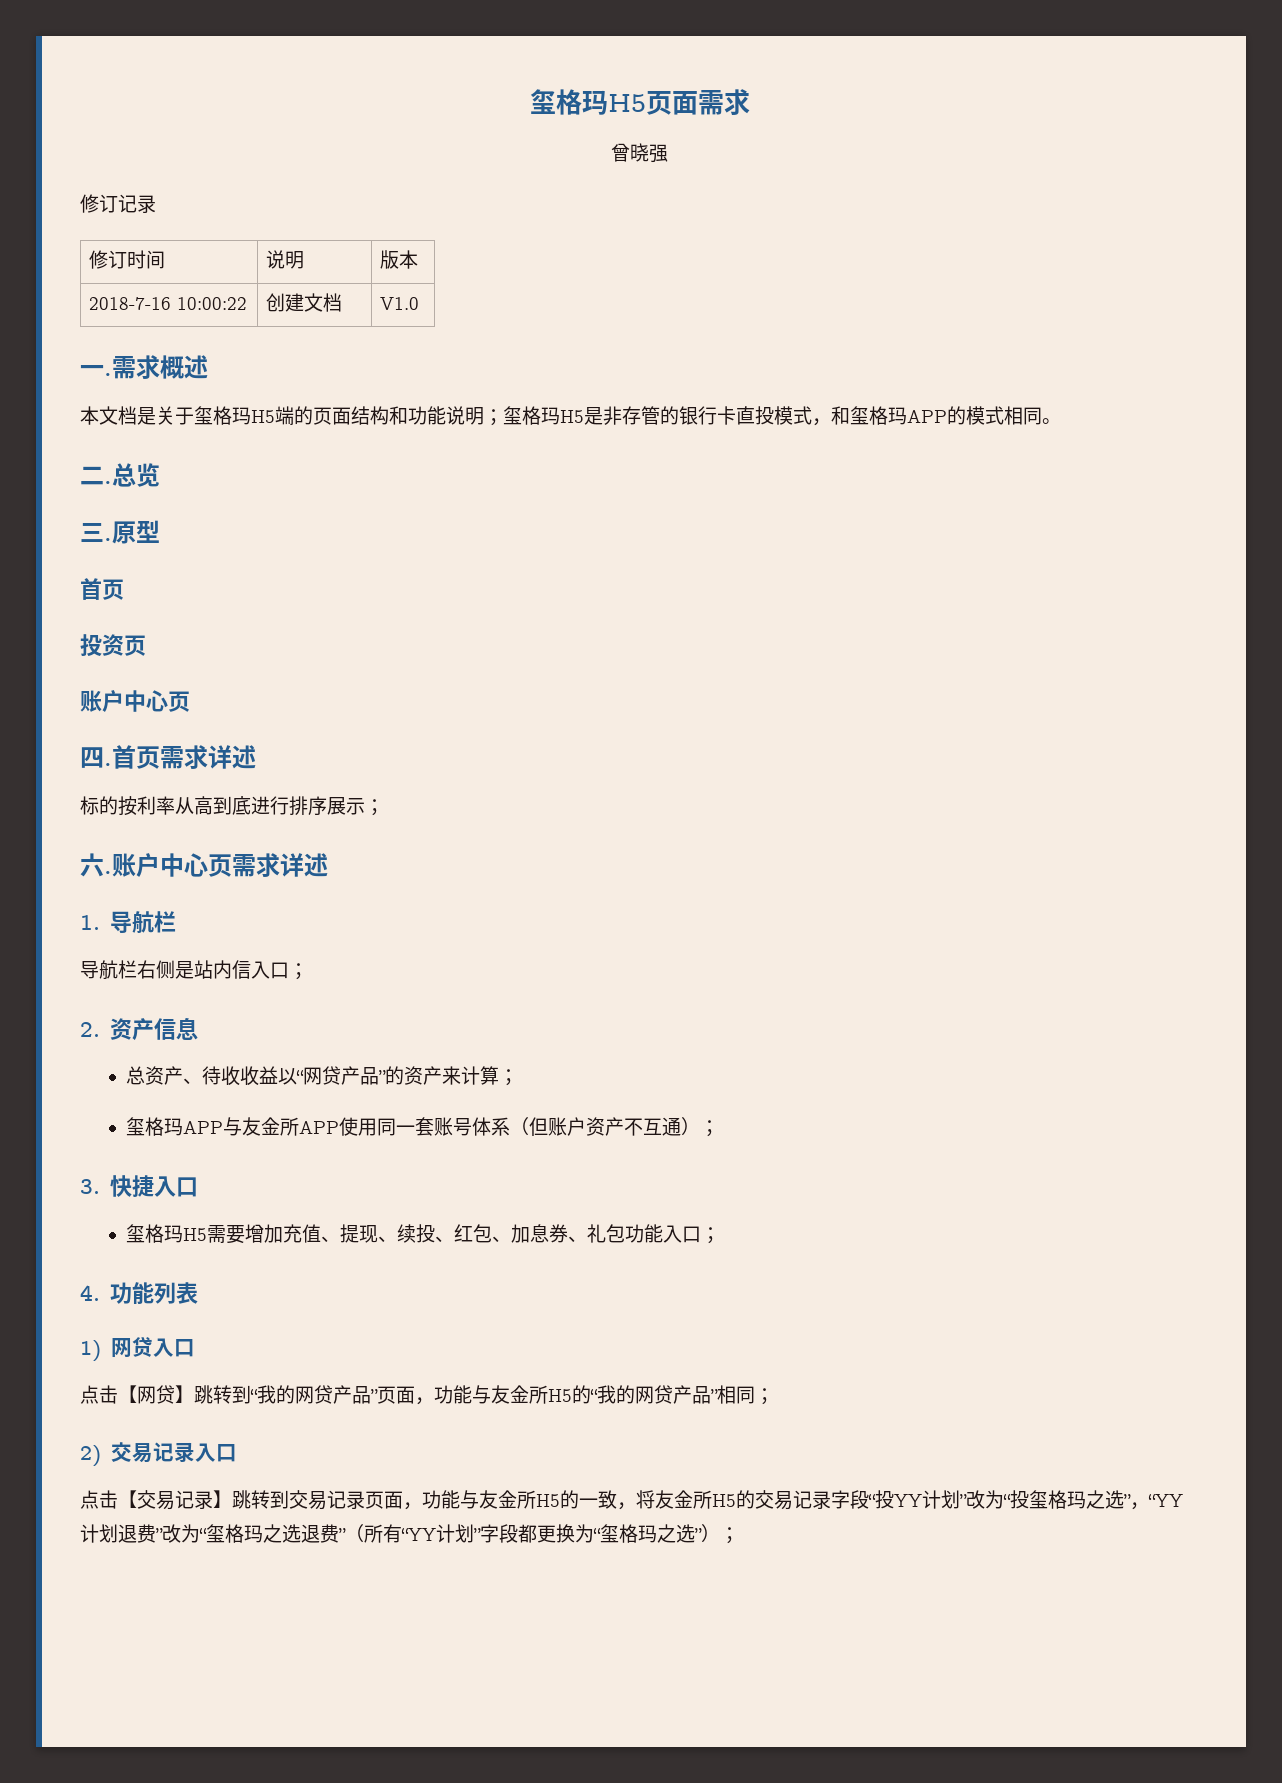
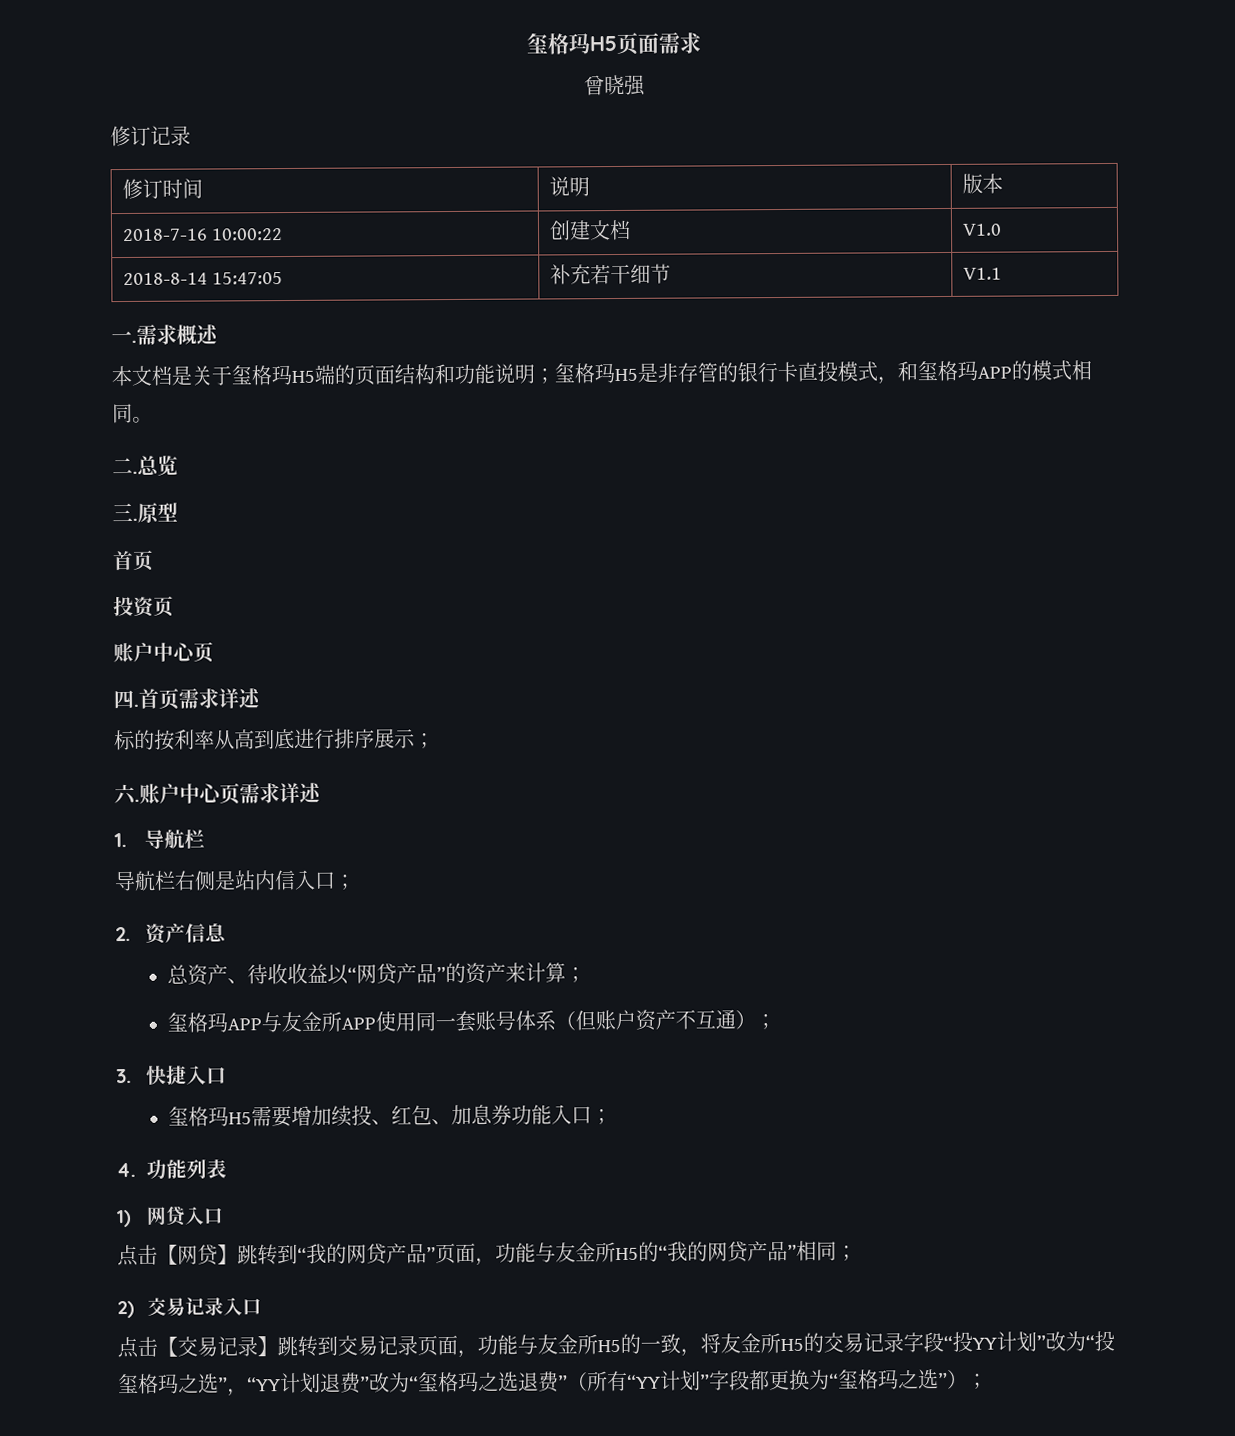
+ 2018-8-14 15:47:05 | 补充若干细节 | V1.1
- 玺格玛H5需要增加充值、提现、续投、红包、加息券、礼包功能入口；
+ 玺格玛H5需要增加续投、红包、加息券功能入口；

